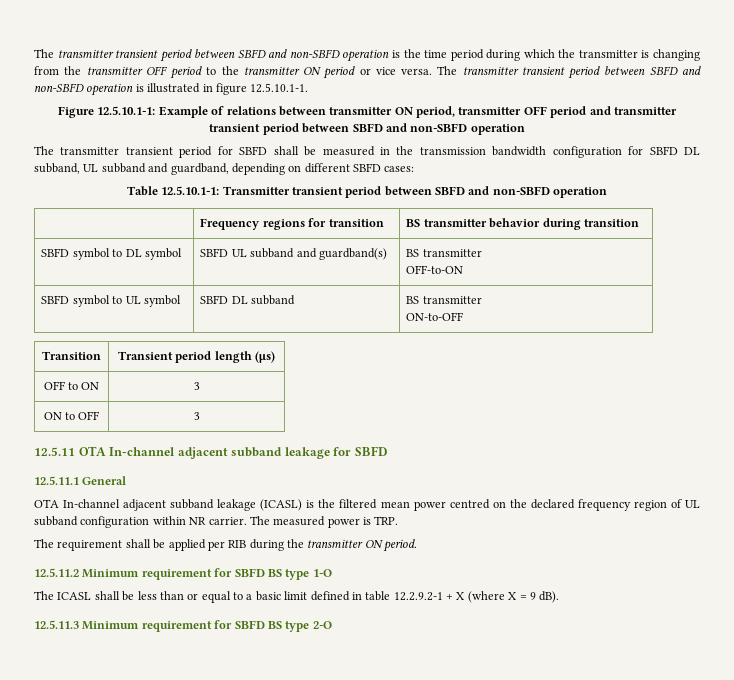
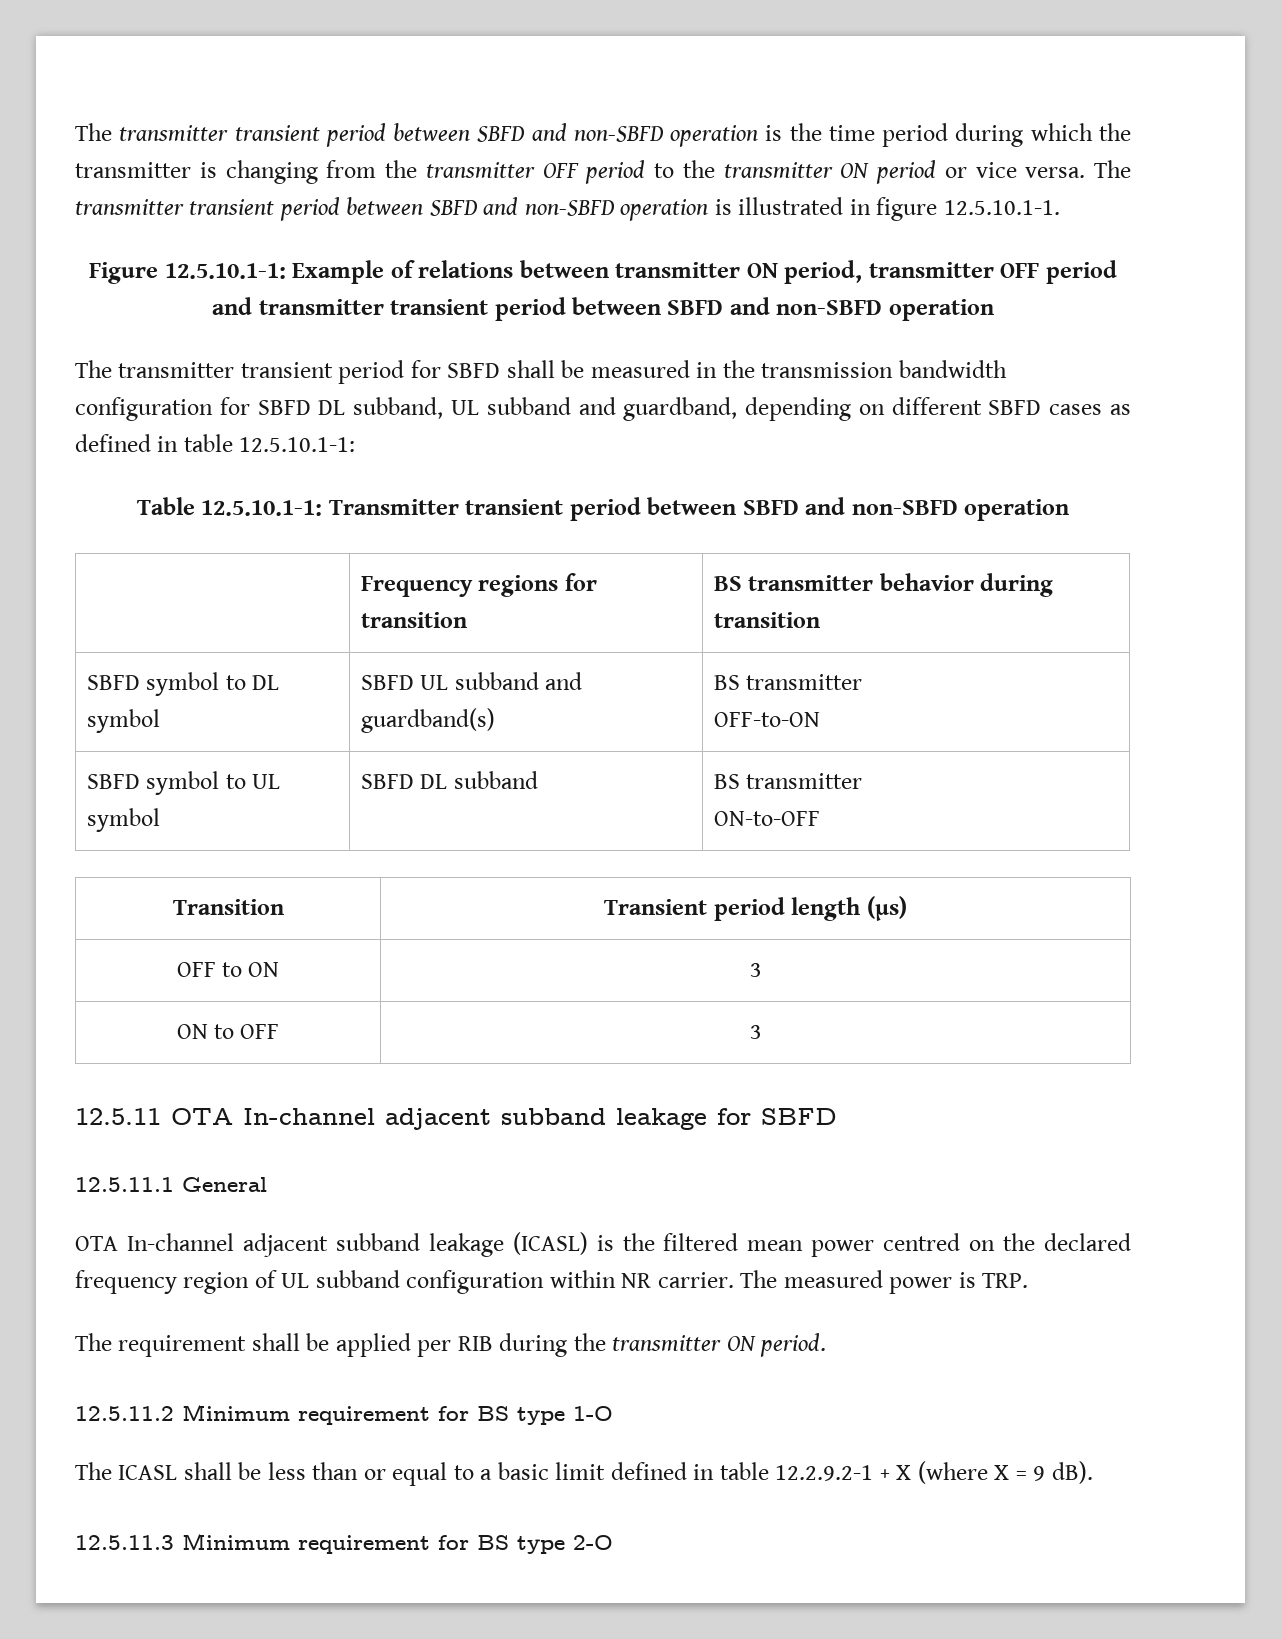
- The transmitter transient period for SBFD shall be measured in the transmission bandwidth configuration for SBFD DL subband, UL subband and guardband, depending on different SBFD cases:
+ The transmitter transient period for SBFD shall be measured in the transmission bandwidth configuration for SBFD DL subband, UL subband and guardband, depending on different SBFD cases as defined in table 12.5.10.1-1:
- 12.5.11.2 Minimum requirement for SBFD BS type 1-O
+ 12.5.11.2 Minimum requirement for BS type 1-O
- 12.5.11.3 Minimum requirement for SBFD BS type 2-O
+ 12.5.11.3 Minimum requirement for BS type 2-O

